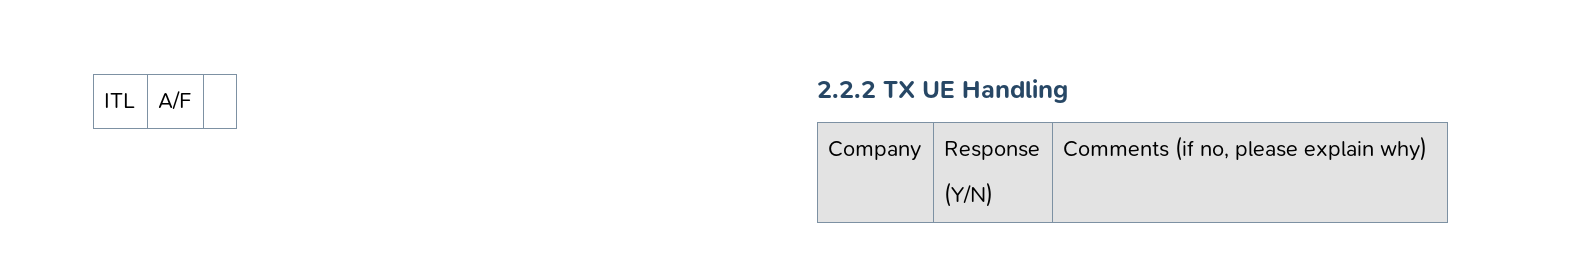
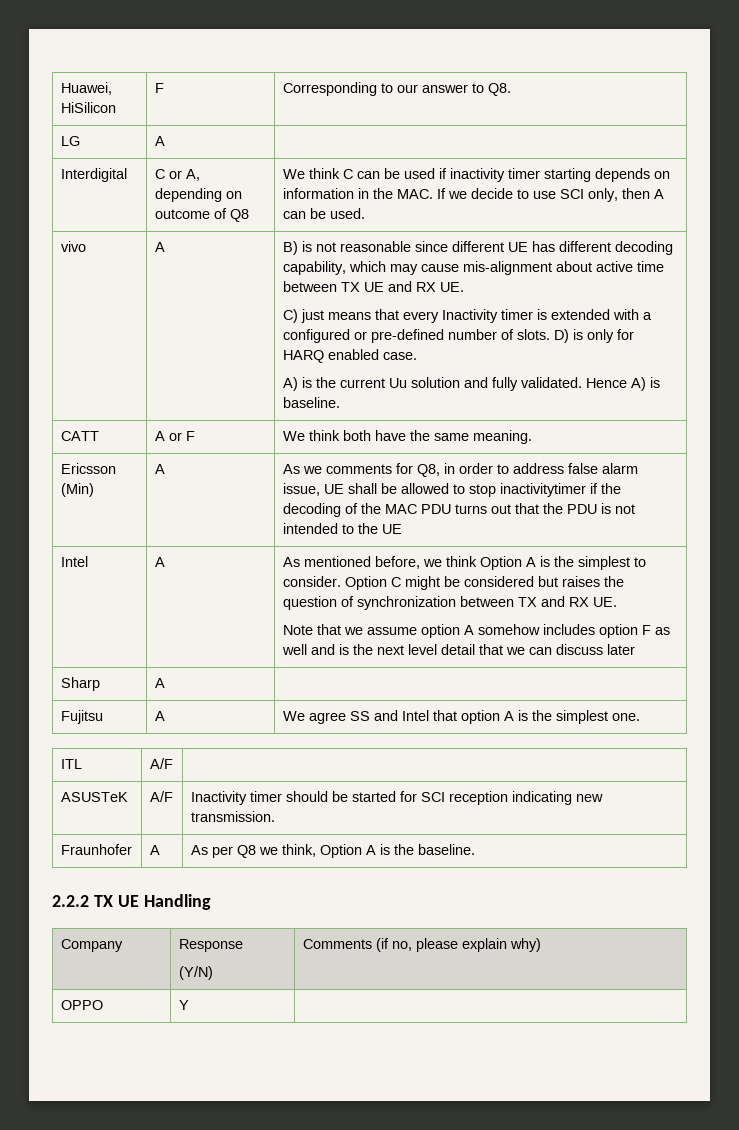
+ Huawei, HiSilicon | F | Corresponding to our answer to Q8.
+ LG | A |
+ Interdigital | C or A, depending on outcome of Q8 | We think C can be used if inactivity timer starting depends on information in the MAC. If we decide to use SCI only, then A can be used.
+ vivo | A | B) is not reasonable since different UE has different decoding capability, which may cause mis-alignment about active time between TX UE and RX UE.
+ C) just means that every Inactivity timer is extended with a configured or pre-defined number of slots. D) is only for HARQ enabled case.
+ A) is the current Uu solution and fully validated. Hence A) is baseline.
+ CATT | A or F | We think both have the same meaning.
+ Ericsson (Min) | A | As we comments for Q8, in order to address false alarm issue, UE shall be allowed to stop inactivitytimer if the decoding of the MAC PDU turns out that the PDU is not intended to the UE
+ Intel | A | As mentioned before, we think Option A is the simplest to consider. Option C might be considered but raises the question of synchronization between TX and RX UE.
+ Note that we assume option A somehow includes option F as well and is the next level detail that we can discuss later
+ Sharp | A |
+ Fujitsu | A | We agree SS and Intel that option A is the simplest one.
  ITL | A/F |
+ ASUSTeK | A/F | Inactivity timer should be started for SCI reception indicating new transmission.
+ Fraunhofer | A | As per Q8 we think, Option A is the baseline.
+ OPPO | Y |

